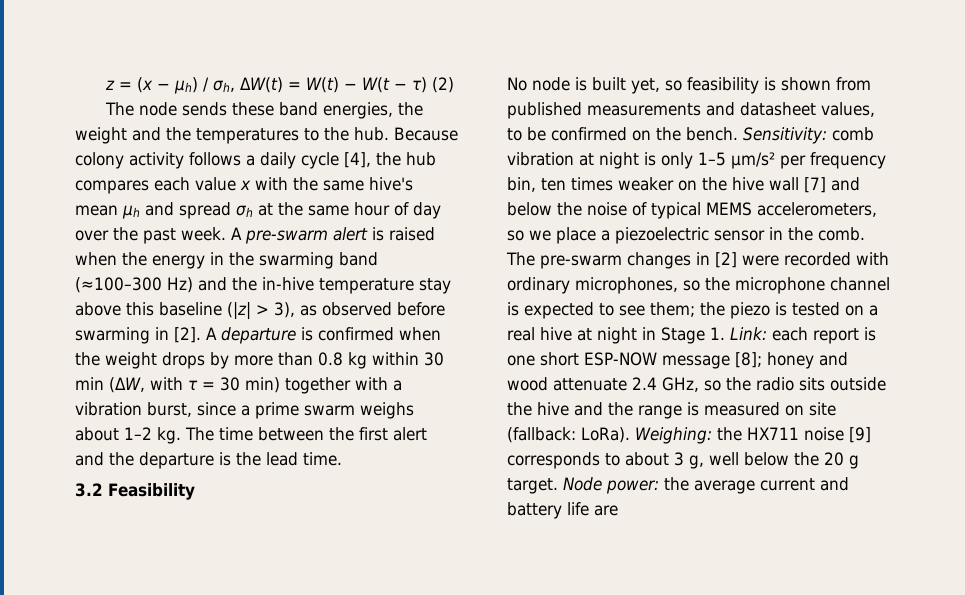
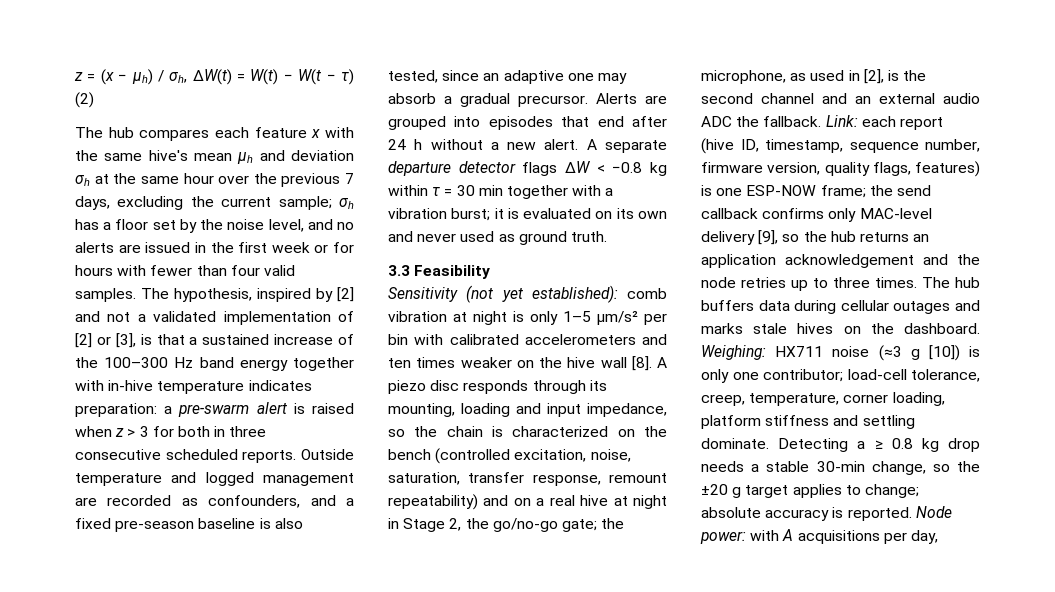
- The node sends these band energies, the weight and the temperatures to the hub. Because colony activity follows a daily cycle [4], the hub compares each value x with the same hive's mean μh and spread σh at the same hour of day over the past week. A pre-swarm alert is raised when the energy in the swarming band (≈100–300 Hz) and the in-hive temperature stay above this baseline (|z| > 3), as observed before swarming in [2]. A departure is confirmed when the weight drops by more than 0.8 kg within 30 min (ΔW, with τ = 30 min) together with a vibration burst, since a prime swarm weighs about 1–2 kg. The time between the first alert and the departure is the lead time.
- 3.2 Feasibility
- No node is built yet, so feasibility is shown from published measurements and datasheet values, to be confirmed on the bench. Sensitivity: comb vibration at night is only 1–5 µm/s² per frequency bin, ten times weaker on the hive wall [7] and below the noise of typical MEMS accelerometers, so we place a piezoelectric sensor in the comb. The pre-swarm changes in [2] were recorded with ordinary microphones, so the microphone channel is expected to see them; the piezo is tested on a real hive at night in Stage 1. Link: each report is one short ESP-NOW message [8]; honey and wood attenuate 2.4 GHz, so the radio sits outside the hive and the range is measured on site (fallback: LoRa). Weighing: the HX711 noise [9] corresponds to about 3 g, well below the 20 g target. Node power: the average current and battery life are
+ The hub compares each feature x with the same hive's mean μh and deviation σh at the same hour over the previous 7 days, excluding the current sample; σh has a floor set by the noise level, and no alerts are issued in the first week or for hours with fewer than four valid samples. The hypothesis, inspired by [2] and not a validated implementation of [2] or [3], is that a sustained increase of the 100–300 Hz band energy together with in-hive temperature indicates preparation: a pre-swarm alert is raised when z > 3 for both in three consecutive scheduled reports. Outside temperature and logged management are recorded as confounders, and a fixed pre-season baseline is also tested, since an adaptive one may absorb a gradual precursor. Alerts are grouped into episodes that end after 24 h without a new alert. A separate departure detector flags ΔW < −0.8 kg within τ = 30 min together with a vibration burst; it is evaluated on its own and never used as ground truth.
+ 3.3 Feasibility
+ Sensitivity (not yet established): comb vibration at night is only 1–5 µm/s² per bin with calibrated accelerometers and ten times weaker on the hive wall [8]. A piezo disc responds through its mounting, loading and input impedance, so the chain is characterized on the bench (controlled excitation, noise, saturation, transfer response, remount repeatability) and on a real hive at night in Stage 2, the go/no-go gate; the microphone, as used in [2], is the second channel and an external audio ADC the fallback. Link: each report (hive ID, timestamp, sequence number, firmware version, quality flags, features) is one ESP-NOW frame; the send callback confirms only MAC-level delivery [9], so the hub returns an application acknowledgement and the node retries up to three times. The hub buffers data during cellular outages and marks stale hives on the dashboard. Weighing: HX711 noise (≈3 g [10]) is only one contributor; load-cell tolerance, creep, temperature, corner loading, platform stiffness and settling dominate. Detecting a ≥ 0.8 kg drop needs a stable 30-min change, so the ±20 g target applies to change; absolute accuracy is reported. Node power: with A acquisitions per day,

